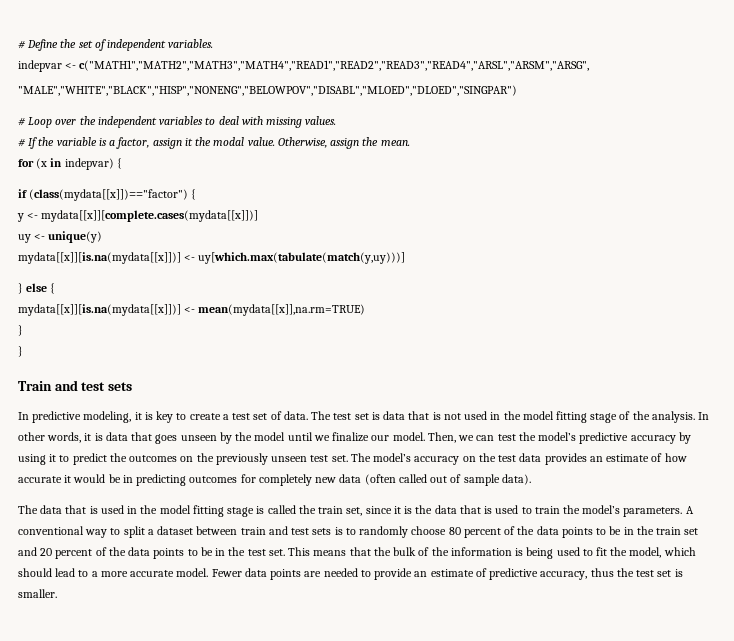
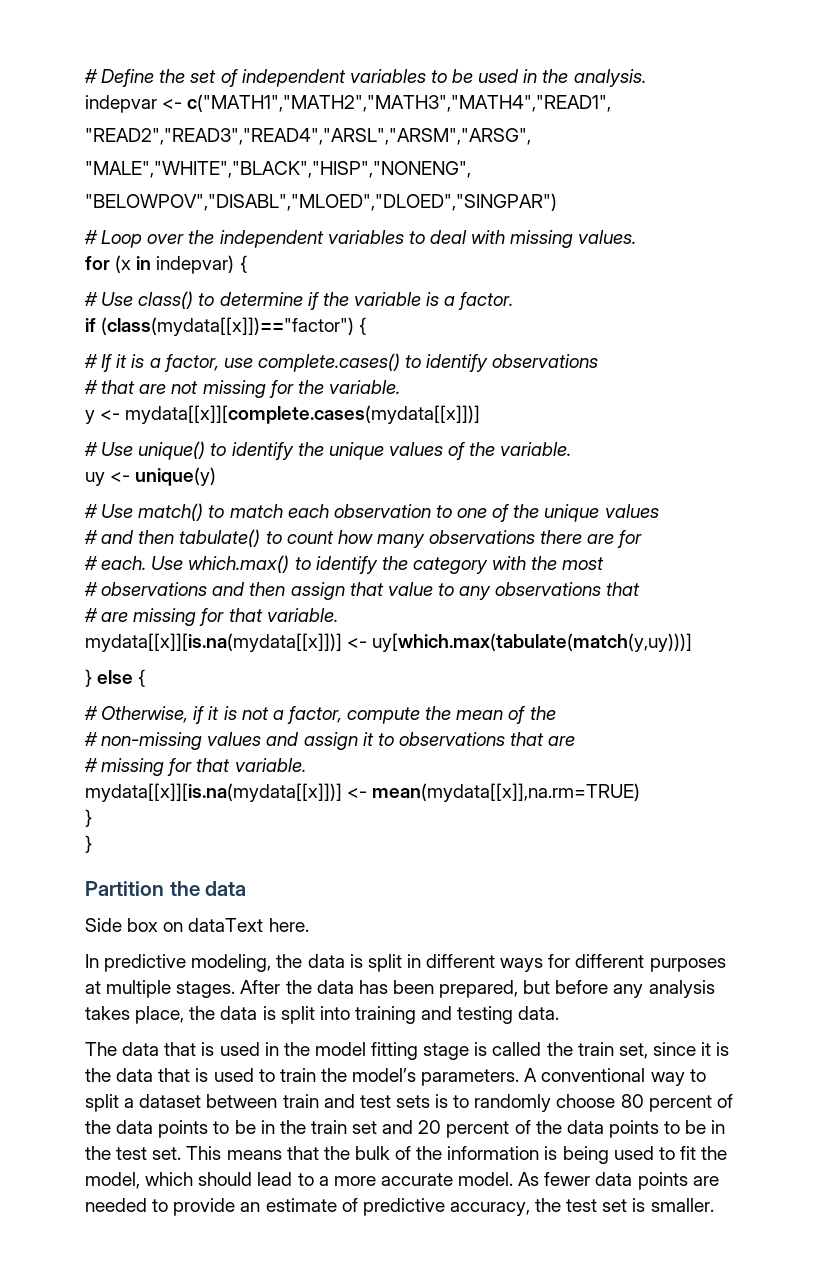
- # Define the set of independent variables.
- indepvar <- c("MATH1","MATH2","MATH3","MATH4","READ1","READ2","READ3","READ4","ARSL","ARSM","ARSG",
- "MALE","WHITE","BLACK","HISP","NONENG","BELOWPOV","DISABL","MLOED","DLOED","SINGPAR")
+ # Define the set of independent variables to be used in the analysis.
+ indepvar <- c("MATH1","MATH2","MATH3","MATH4","READ1",
+ "READ2","READ3","READ4","ARSL","ARSM","ARSG",
+ "MALE","WHITE","BLACK","HISP","NONENG",
+ "BELOWPOV","DISABL","MLOED","DLOED","SINGPAR")
- # If the variable is a factor, assign it the modal value. Otherwise, assign the mean.
+ # Use class() to determine if the variable is a factor.
  if (class(mydata[[x]])=="factor") {
+ # If it is a factor, use complete.cases() to identify observations
+ # that are not missing for the variable.
  y <- mydata[[x]][complete.cases(mydata[[x]])]
+ # Use unique() to identify the unique values of the variable.
  uy <- unique(y)
+ # Use match() to match each observation to one of the unique values
+ # and then tabulate() to count how many observations there are for
+ # each. Use which.max() to identify the category with the most
+ # observations and then assign that value to any observations that
+ # are missing for that variable.
+ # Otherwise, if it is not a factor, compute the mean of the
+ # non-missing values and assign it to observations that are
+ # missing for that variable.
- Train and test sets
- In predictive modeling, it is key to create a test set of data. The test set is data that is not used in the model fitting stage of the analysis. In other words, it is data that goes unseen by the model until we finalize our model. Then, we can test the model’s predictive accuracy by using it to predict the outcomes on the previously unseen test set. The model’s accuracy on the test data provides an estimate of how accurate it would be in predicting outcomes for completely new data (often called out of sample data).
+ Partition the data
+ Side box on dataText here.
+ In predictive modeling, the data is split in different ways for different purposes at multiple stages. After the data has been prepared, but before any analysis takes place, the data is split into training and testing data.
- Fewer data points are needed to provide an estimate of predictive accuracy, thus the test set is smaller.
+ As fewer data points are needed to provide an estimate of predictive accuracy, the test set is smaller.

